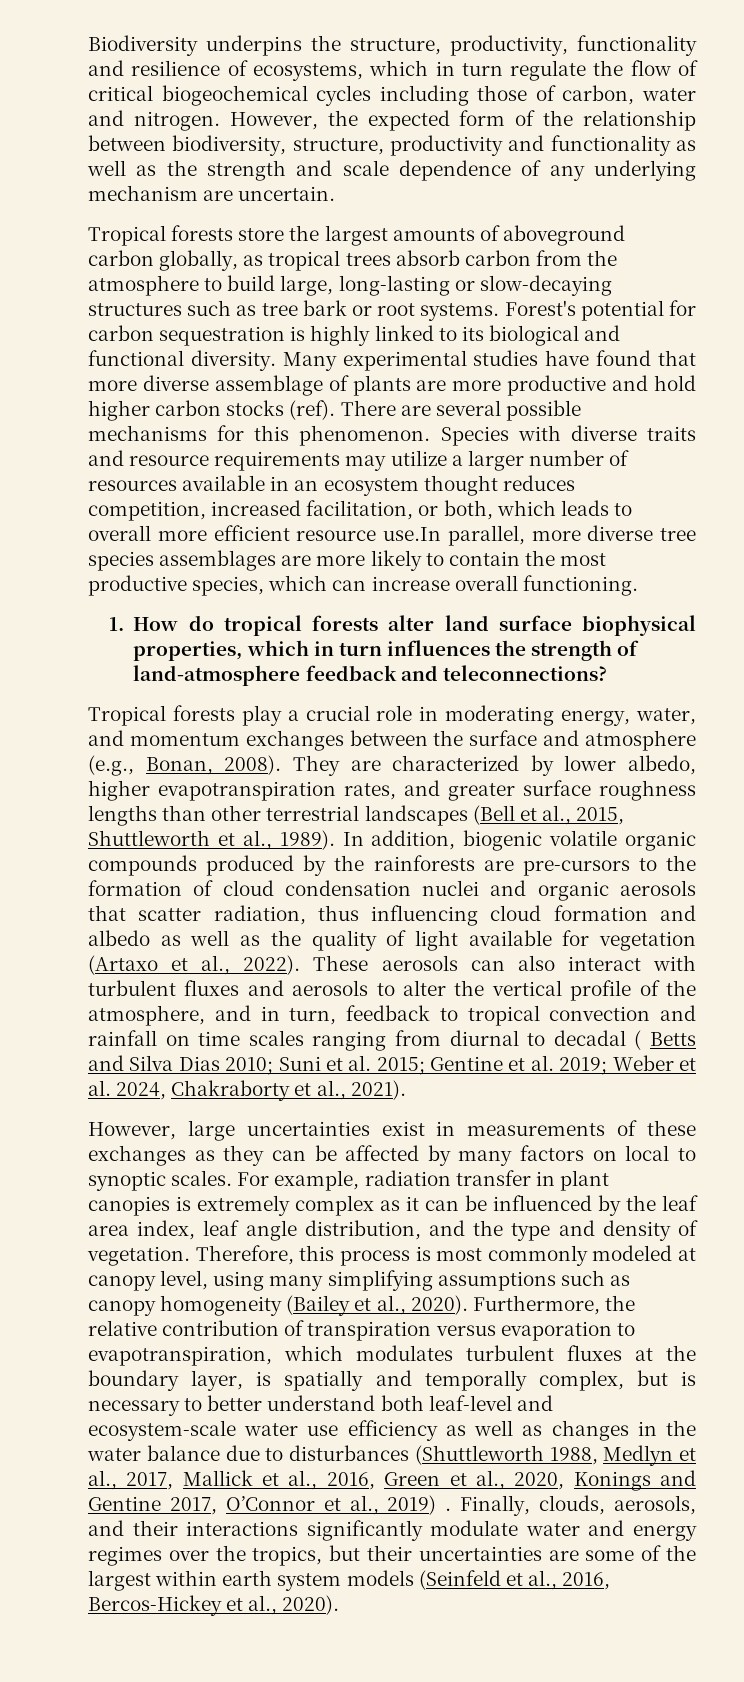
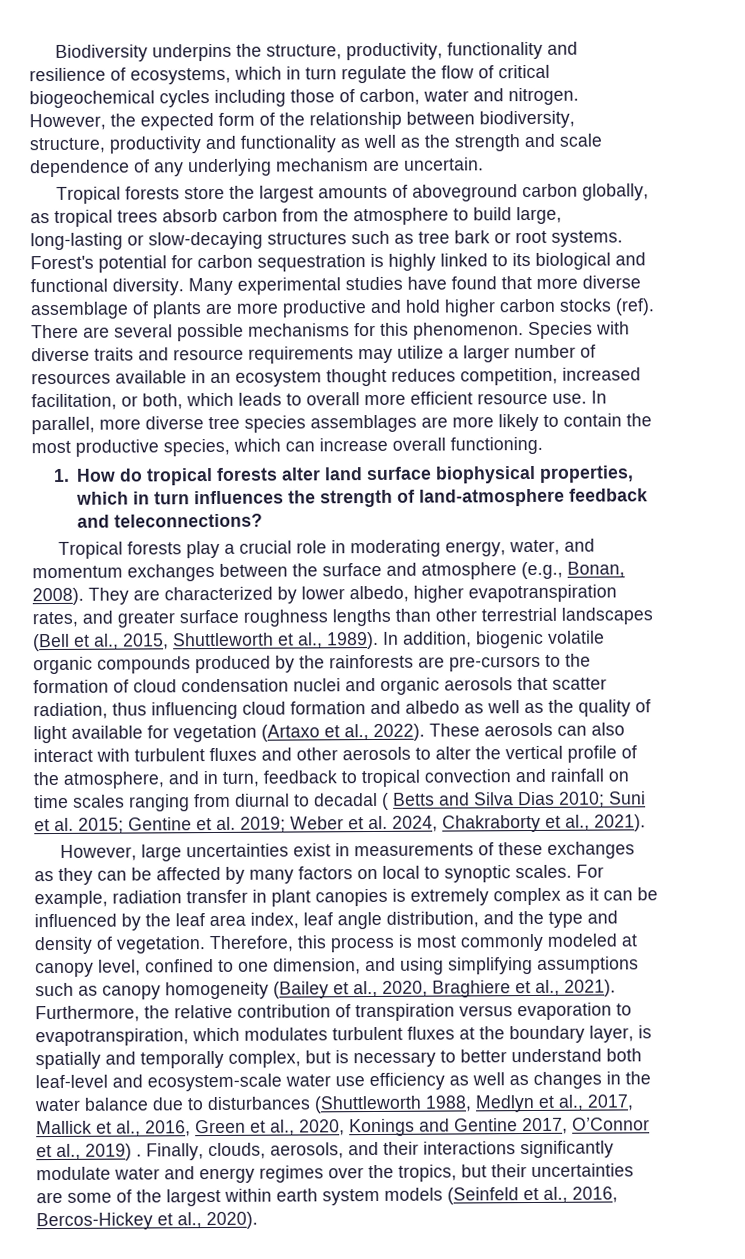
- Species with diverse traits and resource requirements may utilize a larger number of resources available in an ecosystem thought reduces competition, increased facilitation, or both, which leads to overall more efficient resource use.In parallel, more diverse tree species assemblages are more likely to contain the most productive species, which can increase overall functioning.
+ Species with diverse traits and resource requirements may utilize a larger number of resources available in an ecosystem thought reduces competition, increased facilitation, or both, which leads to overall more efficient resource use. In parallel, more diverse tree species assemblages are more likely to contain the most productive species, which can increase overall functioning.
- These aerosols can also interact with turbulent fluxes and aerosols to alter the vertical profile of the atmosphere, and in turn, feedback to tropical convection and rainfall on time scales ranging from diurnal to decadal ( Betts and Silva Dias 2010; Suni et al. 2015; Gentine et al. 2019; Weber et al. 2024, Chakraborty et al., 2021).
+ These aerosols can also interact with turbulent fluxes and other aerosols to alter the vertical profile of the atmosphere, and in turn, feedback to tropical convection and rainfall on time scales ranging from diurnal to decadal ( Betts and Silva Dias 2010; Suni et al. 2015; Gentine et al. 2019; Weber et al. 2024, Chakraborty et al., 2021).
- Therefore, this process is most commonly modeled at canopy level, using many simplifying assumptions such as canopy homogeneity (Bailey et al., 2020).
+ Therefore, this process is most commonly modeled at canopy level, confined to one dimension, and using simplifying assumptions such as canopy homogeneity (Bailey et al., 2020, Braghiere et al., 2021).

